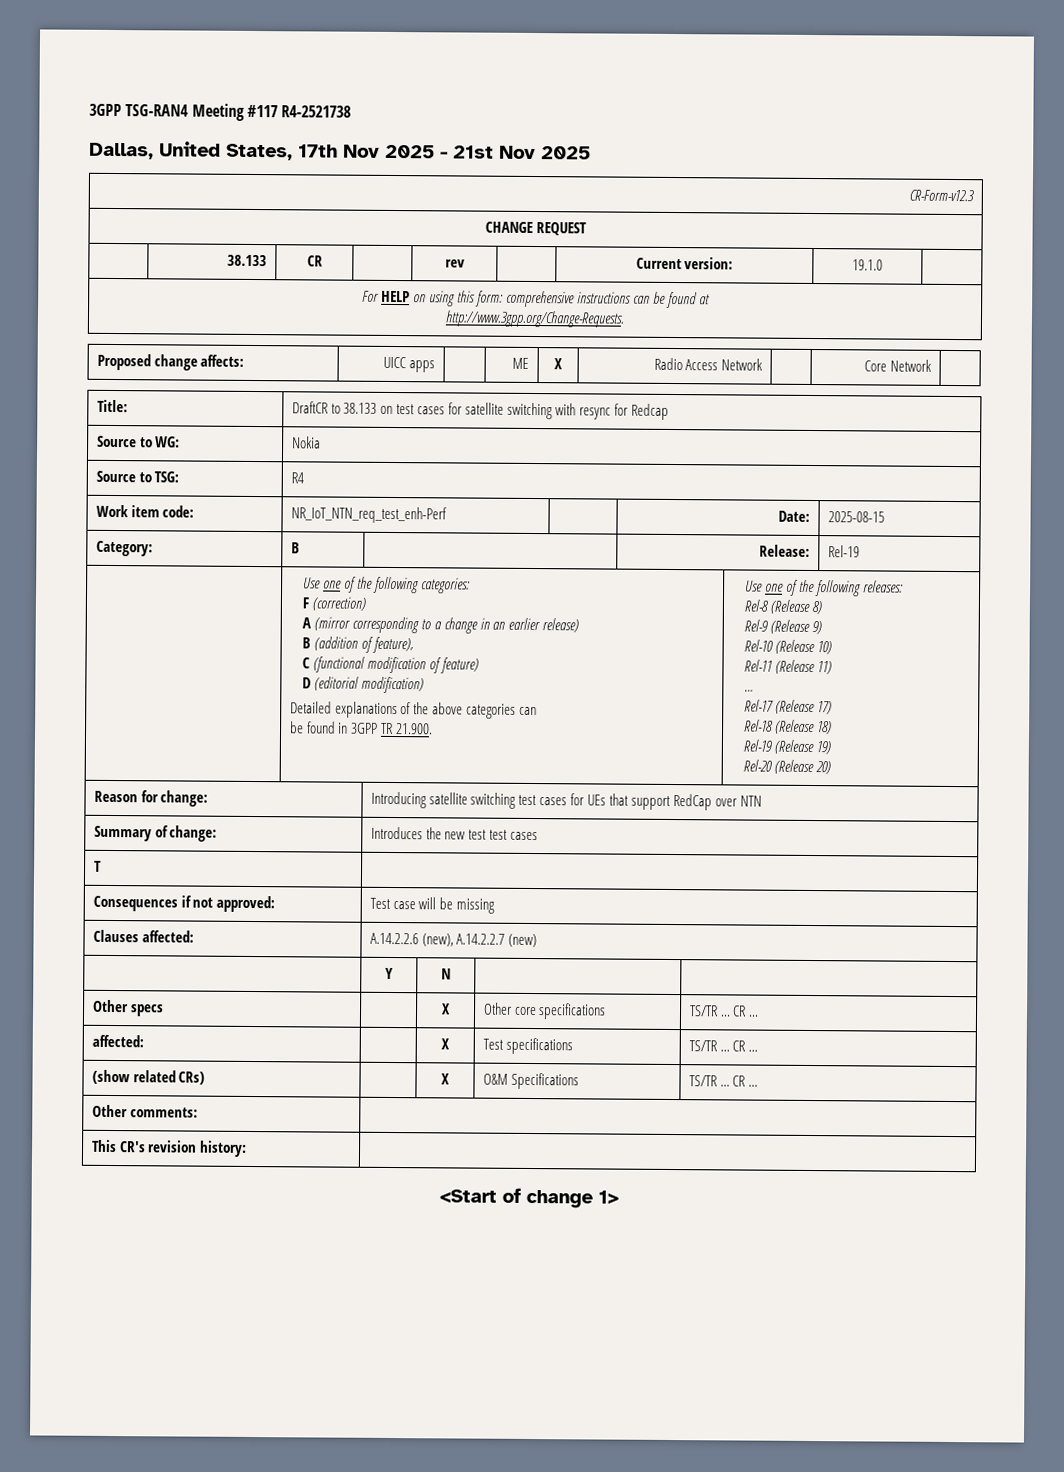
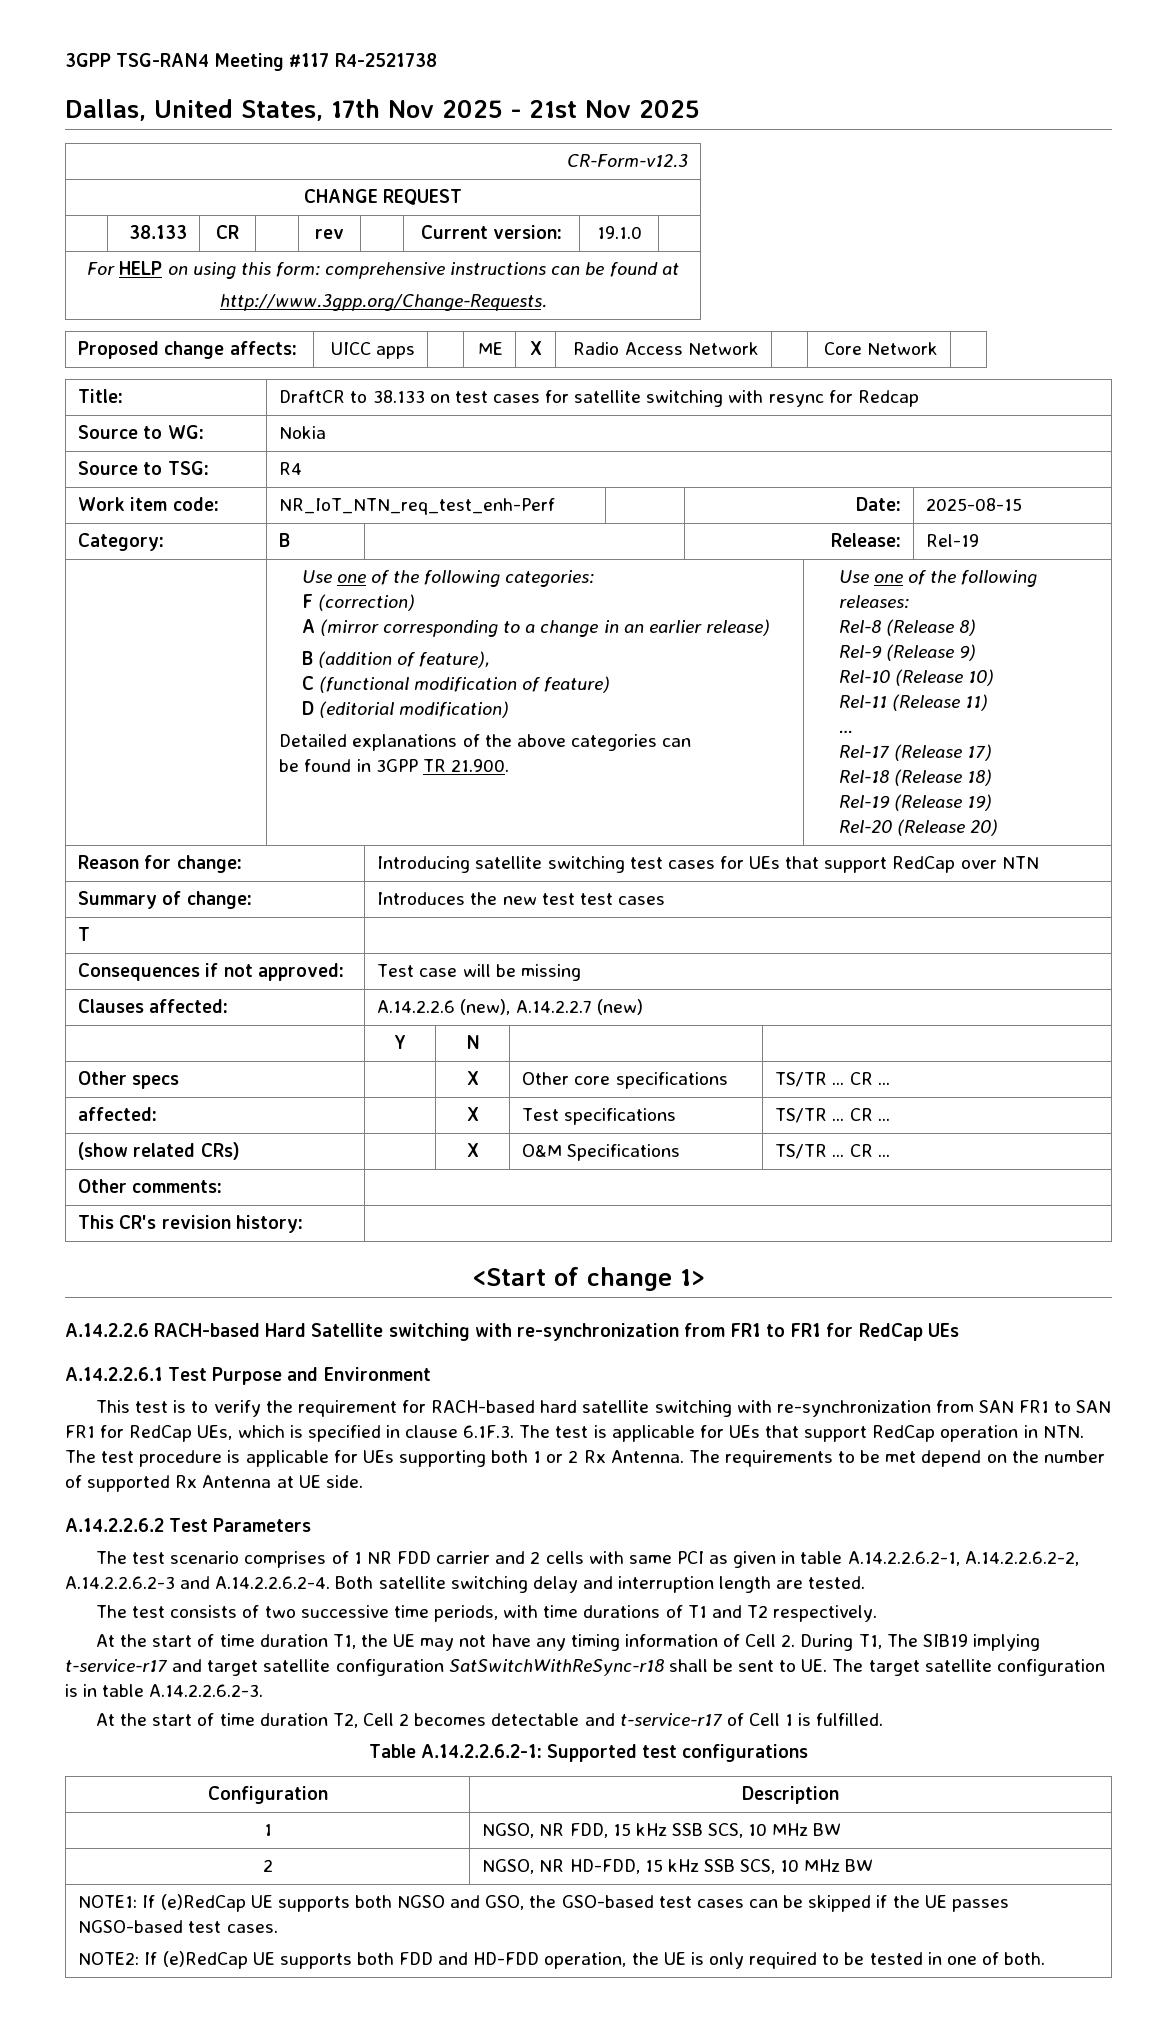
+ A.14.2.2.6 RACH-based Hard Satellite switching with re-synchronization from FR1 to FR1 for RedCap UEs
+ A.14.2.2.6.1 Test Purpose and Environment
+ This test is to verify the requirement for RACH-based hard satellite switching with re-synchronization from SAN FR1 to SAN FR1 for RedCap UEs, which is specified in clause 6.1F.3. The test is applicable for UEs that support RedCap operation in NTN. The test procedure is applicable for UEs supporting both 1 or 2 Rx Antenna. The requirements to be met depend on the number of supported Rx Antenna at UE side.
+ A.14.2.2.6.2 Test Parameters
+ The test scenario comprises of 1 NR FDD carrier and 2 cells with same PCI as given in table A.14.2.2.6.2-1, A.14.2.2.6.2-2, A.14.2.2.6.2-3 and A.14.2.2.6.2-4. Both satellite switching delay and interruption length are tested.
+ The test consists of two successive time periods, with time durations of T1 and T2 respectively.
+ At the start of time duration T1, the UE may not have any timing information of Cell 2. During T1, The SIB19 implying t-service-r17 and target satellite configuration SatSwitchWithReSync-r18 shall be sent to UE. The target satellite configuration is in table A.14.2.2.6.2-3.
+ At the start of time duration T2, Cell 2 becomes detectable and t-service-r17 of Cell 1 is fulfilled.
+ Table A.14.2.2.6.2-1: Supported test configurations
+ Configuration | Description
+ 1 | NGSO, NR FDD, 15 kHz SSB SCS, 10 MHz BW
+ 2 | NGSO, NR HD-FDD, 15 kHz SSB SCS, 10 MHz BW
+ NOTE1: If (e)RedCap UE supports both NGSO and GSO, the GSO-based test cases can be skipped if the UE passes NGSO-based test cases.
+ NOTE2: If (e)RedCap UE supports both FDD and HD-FDD operation, the UE is only required to be tested in one of both.

